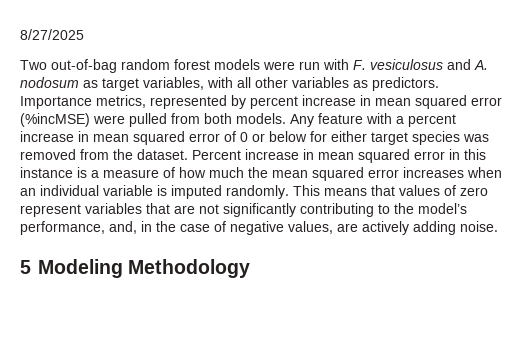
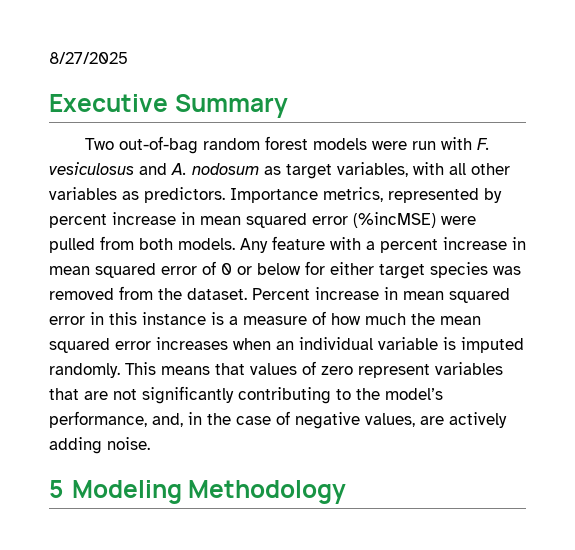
+ Executive Summary

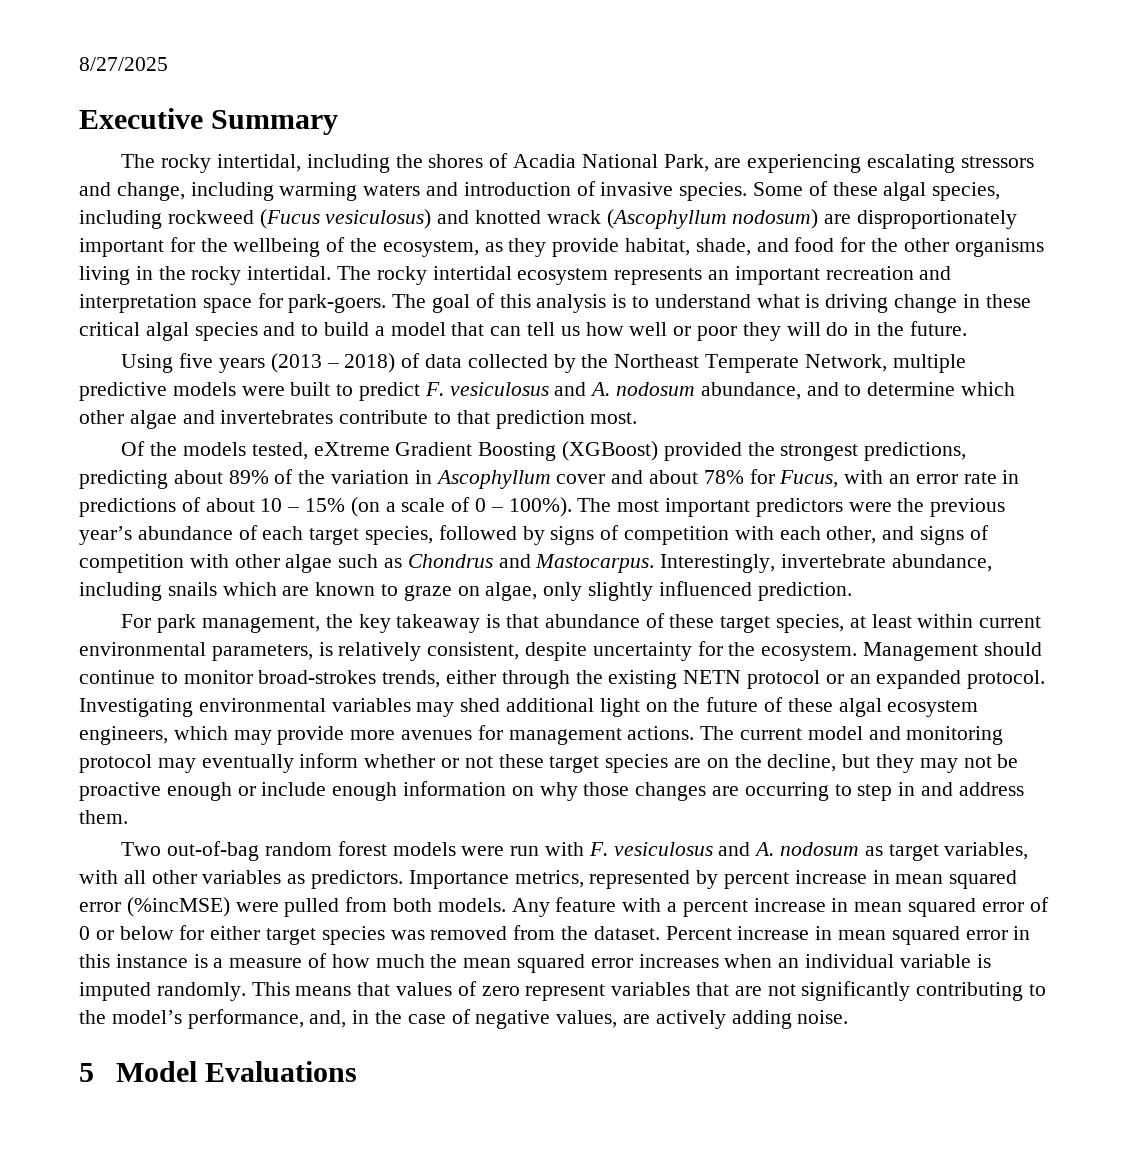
+ The rocky intertidal, including the shores of Acadia National Park, are experiencing escalating stressors and change, including warming waters and introduction of invasive species. Some of these algal species, including rockweed (Fucus vesiculosus) and knotted wrack (Ascophyllum nodosum) are disproportionately important for the wellbeing of the ecosystem, as they provide habitat, shade, and food for the other organisms living in the rocky intertidal. The rocky intertidal ecosystem represents an important recreation and interpretation space for park-goers. The goal of this analysis is to understand what is driving change in these critical algal species and to build a model that can tell us how well or poor they will do in the future.
+ Using five years (2013 – 2018) of data collected by the Northeast Temperate Network, multiple predictive models were built to predict F. vesiculosus and A. nodosum abundance, and to determine which other algae and invertebrates contribute to that prediction most.
+ Of the models tested, eXtreme Gradient Boosting (XGBoost) provided the strongest predictions, predicting about 89% of the variation in Ascophyllum cover and about 78% for Fucus, with an error rate in predictions of about 10 – 15% (on a scale of 0 – 100%). The most important predictors were the previous year’s abundance of each target species, followed by signs of competition with each other, and signs of competition with other algae such as Chondrus and Mastocarpus. Interestingly, invertebrate abundance, including snails which are known to graze on algae, only slightly influenced prediction.
+ For park management, the key takeaway is that abundance of these target species, at least within current environmental parameters, is relatively consistent, despite uncertainty for the ecosystem. Management should continue to monitor broad-strokes trends, either through the existing NETN protocol or an expanded protocol. Investigating environmental variables may shed additional light on the future of these algal ecosystem engineers, which may provide more avenues for management actions. The current model and monitoring protocol may eventually inform whether or not these target species are on the decline, but they may not be proactive enough or include enough information on why those changes are occurring to step in and address them.
- 5 Modeling Methodology
+ 5 Model Evaluations

